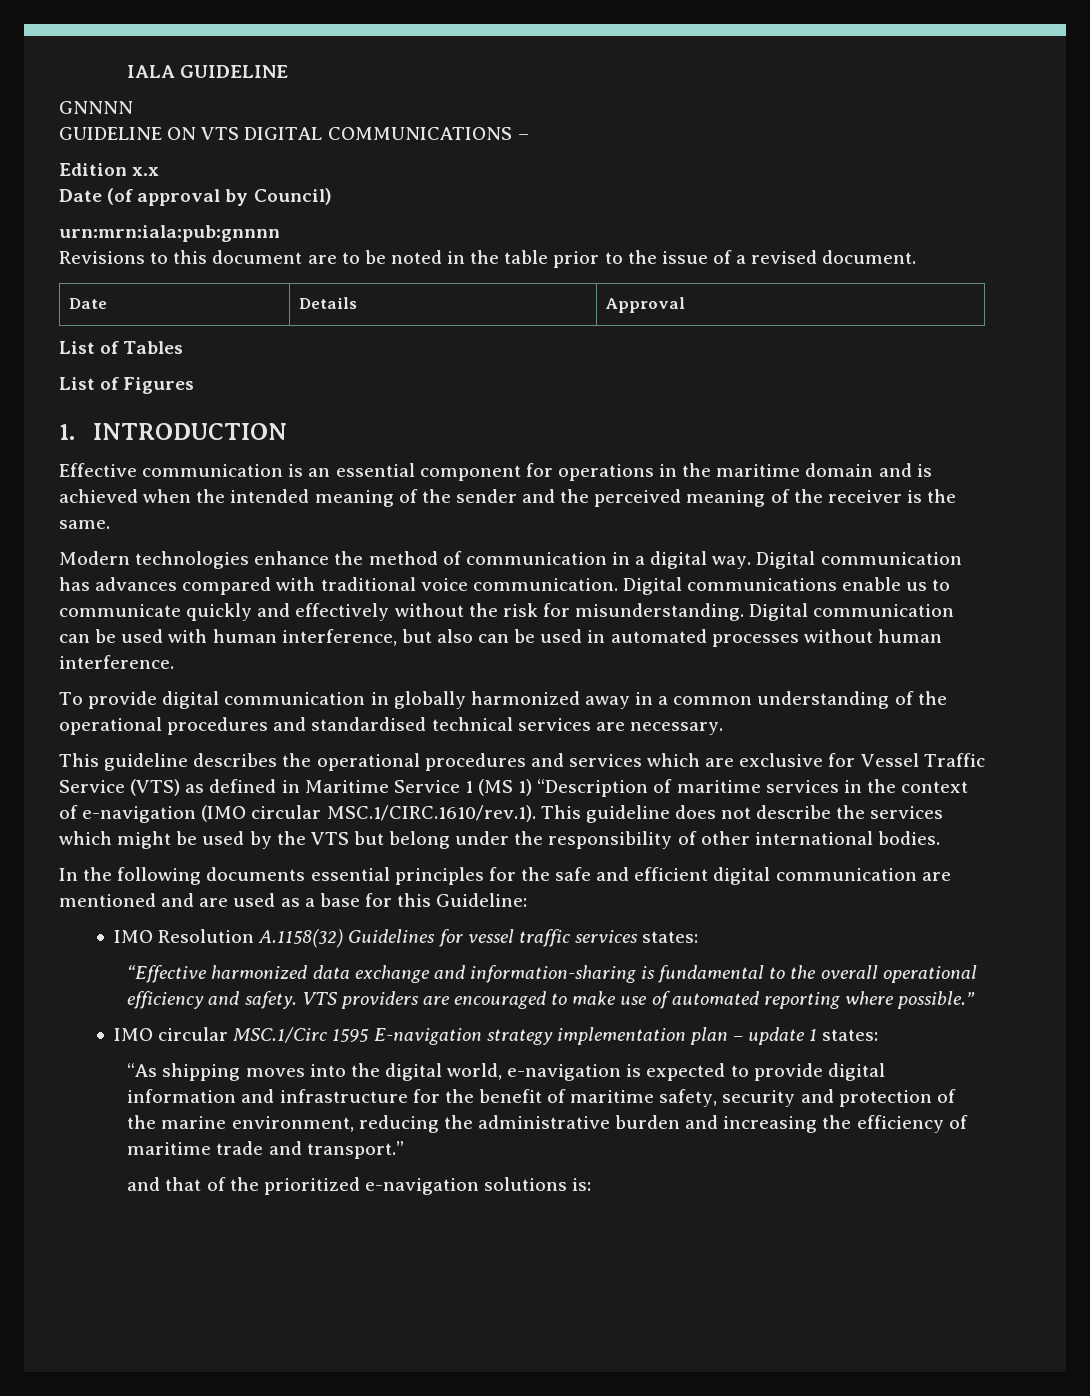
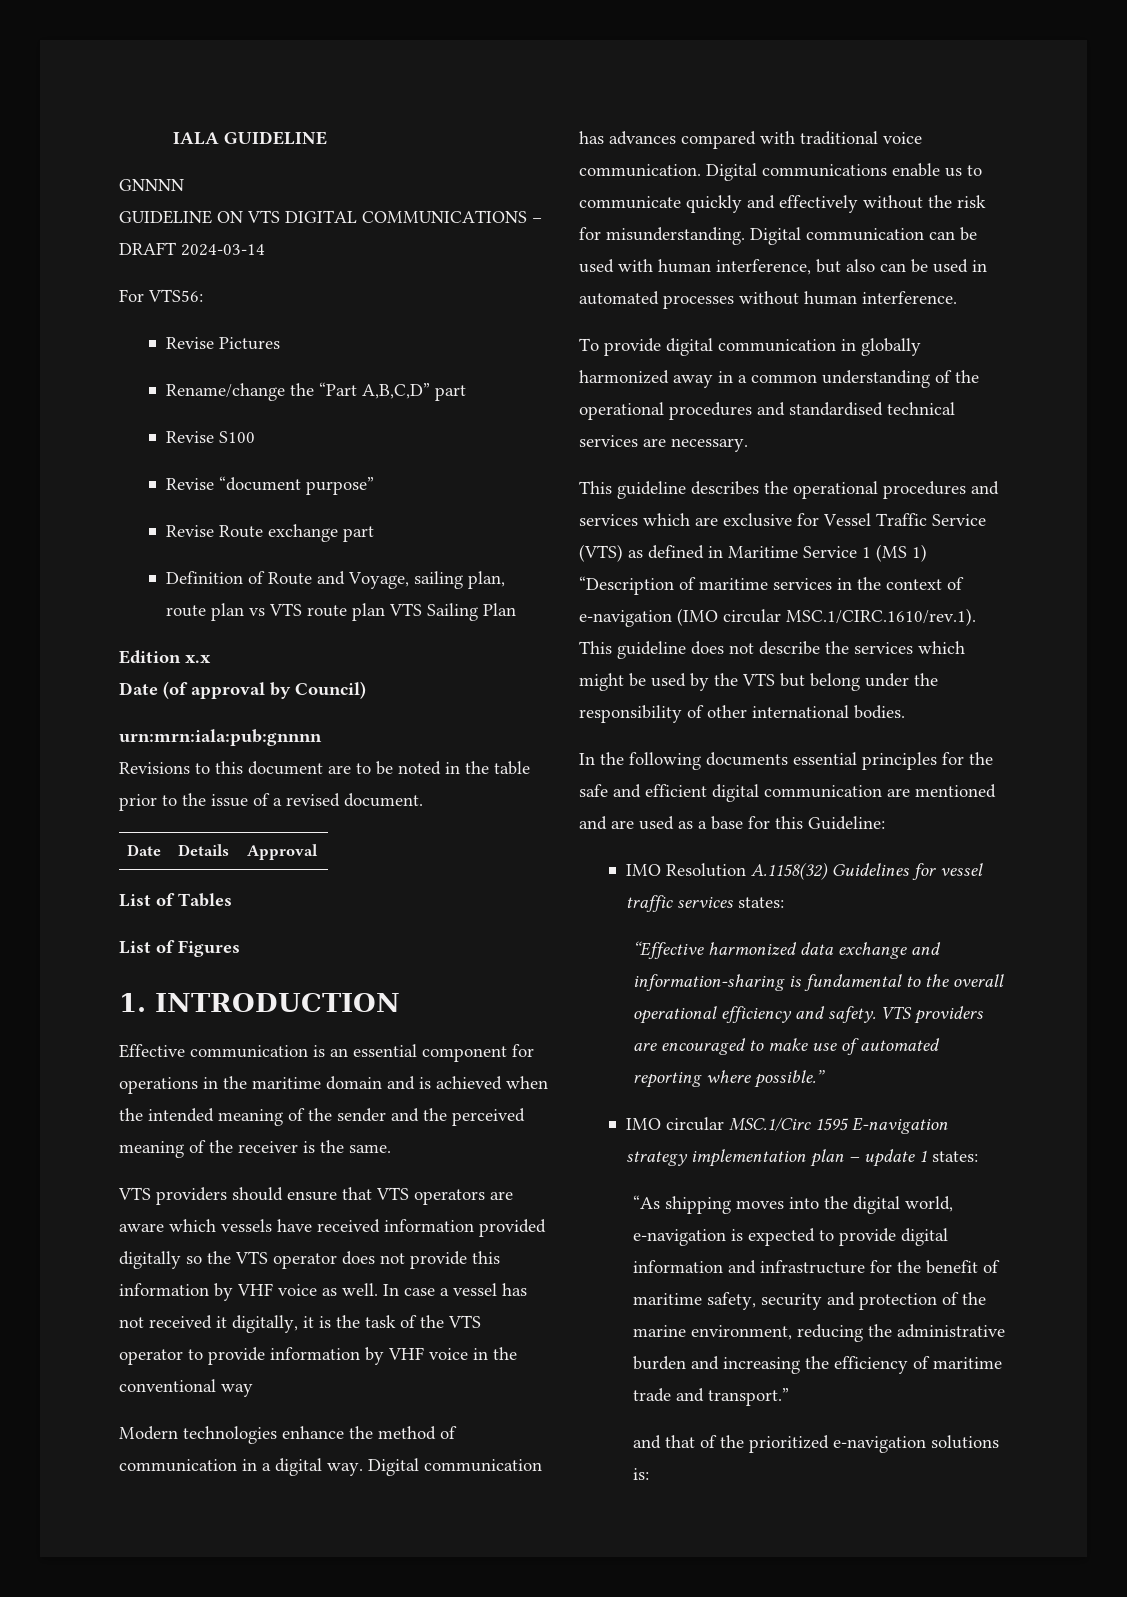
- GUIDELINE ON VTS DIGITAL COMMUNICATIONS –
+ GUIDELINE ON VTS DIGITAL COMMUNICATIONS – DRAFT 2024-03-14
+ For VTS56:
+ Revise Pictures
+ Rename/change the “Part A,B,C,D” part
+ Revise S100
+ Revise “document purpose”
+ Revise Route exchange part
+ Definition of Route and Voyage, sailing plan, route plan vs VTS route plan VTS Sailing Plan
+ VTS providers should ensure that VTS operators are aware which vessels have received information provided digitally so the VTS operator does not provide this information by VHF voice as well. In case a vessel has not received it digitally, it is the task of the VTS operator to provide information by VHF voice in the conventional way

